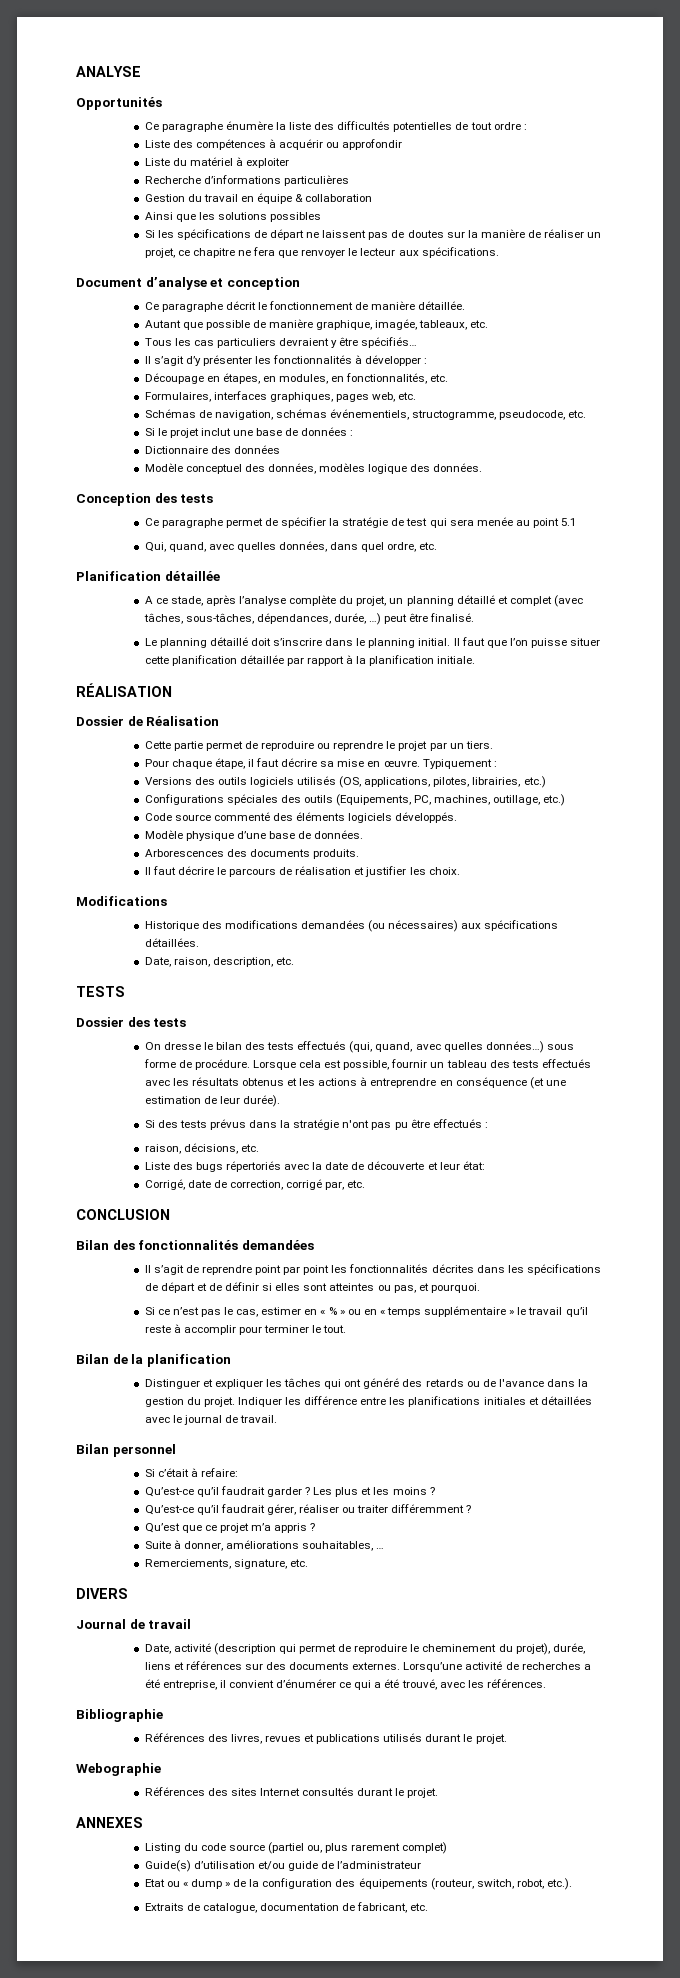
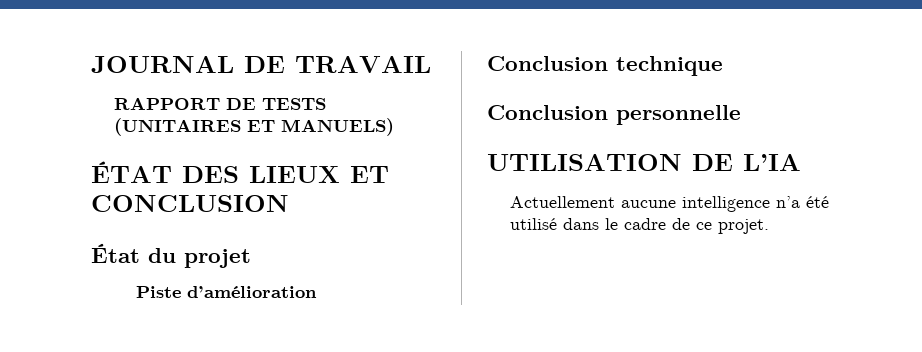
- ANALYSE
- Opportunités
- Ce paragraphe énumère la liste des difficultés potentielles de tout ordre :
- Liste des compétences à acquérir ou approfondir
- Liste du matériel à exploiter
- Recherche d’informations particulières
- Gestion du travail en équipe & collaboration
- Ainsi que les solutions possibles
- Si les spécifications de départ ne laissent pas de doutes sur la manière de réaliser un projet, ce chapitre ne fera que renvoyer le lecteur aux spécifications.
- Document d’analyse et conception
- Ce paragraphe décrit le fonctionnement de manière détaillée.
- Autant que possible de manière graphique, imagée, tableaux, etc.
- Tous les cas particuliers devraient y être spécifiés…
- Il s’agit d’y présenter les fonctionnalités à développer :
- Découpage en étapes, en modules, en fonctionnalités, etc.
- Formulaires, interfaces graphiques, pages web, etc.
- Schémas de navigation, schémas événementiels, structogramme, pseudocode, etc.
- Si le projet inclut une base de données :
- Dictionnaire des données
- Modèle conceptuel des données, modèles logique des données.
- Conception des tests
- Ce paragraphe permet de spécifier la stratégie de test qui sera menée au point 5.1
- Qui, quand, avec quelles données, dans quel ordre, etc.
- Planification détaillée
- A ce stade, après l’analyse complète du projet, un planning détaillé et complet (avec tâches, sous-tâches, dépendances, durée, …) peut être finalisé.
- Le planning détaillé doit s’inscrire dans le planning initial. Il faut que l’on puisse situer cette planification détaillée par rapport à la planification initiale.
- RÉALISATION
- Dossier de Réalisation
- Cette partie permet de reproduire ou reprendre le projet par un tiers.
- Pour chaque étape, il faut décrire sa mise en œuvre. Typiquement :
- Versions des outils logiciels utilisés (OS, applications, pilotes, librairies, etc.)
- Configurations spéciales des outils (Equipements, PC, machines, outillage, etc.)
- Code source commenté des éléments logiciels développés.
- Modèle physique d’une base de données.
- Arborescences des documents produits.
- Il faut décrire le parcours de réalisation et justifier les choix.
- Modifications
- Historique des modifications demandées (ou nécessaires) aux spécifications détaillées.
- Date, raison, description, etc.
- TESTS
- Dossier des tests
- On dresse le bilan des tests effectués (qui, quand, avec quelles données…) sous forme de procédure. Lorsque cela est possible, fournir un tableau des tests effectués avec les résultats obtenus et les actions à entreprendre en conséquence (et une estimation de leur durée).
- Si des tests prévus dans la stratégie n'ont pas pu être effectués :
- raison, décisions, etc.
- Liste des bugs répertoriés avec la date de découverte et leur état:
- Corrigé, date de correction, corrigé par, etc.
- CONCLUSION
- Bilan des fonctionnalités demandées
- Il s’agit de reprendre point par point les fonctionnalités décrites dans les spécifications de départ et de définir si elles sont atteintes ou pas, et pourquoi.
- Si ce n’est pas le cas, estimer en « % » ou en « temps supplémentaire » le travail qu’il reste à accomplir pour terminer le tout.
- Bilan de la planification
- Distinguer et expliquer les tâches qui ont généré des retards ou de l'avance dans la gestion du projet. Indiquer les différence entre les planifications initiales et détaillées avec le journal de travail.
- Bilan personnel
- Si c’était à refaire:
- Qu’est-ce qu’il faudrait garder ? Les plus et les moins ?
- Qu’est-ce qu’il faudrait gérer, réaliser ou traiter différemment ?
- Qu’est que ce projet m’a appris ?
- Suite à donner, améliorations souhaitables, …
- Remerciements, signature, etc.
- DIVERS
- Journal de travail
- Date, activité (description qui permet de reproduire le cheminement du projet), durée, liens et références sur des documents externes. Lorsqu’une activité de recherches a été entreprise, il convient d’énumérer ce qui a été trouvé, avec les références.
- Bibliographie
- Références des livres, revues et publications utilisés durant le projet.
- Webographie
- Références des sites Internet consultés durant le projet.
- ANNEXES
- Listing du code source (partiel ou, plus rarement complet)
- Guide(s) d’utilisation et/ou guide de l’administrateur
- Etat ou « dump » de la configuration des équipements (routeur, switch, robot, etc.).
- Extraits de catalogue, documentation de fabricant, etc.
+ JOURNAL DE TRAVAIL
+ RAPPORT DE TESTS (UNITAIRES ET MANUELS)
+ ÉTAT DES LIEUX ET CONCLUSION
+ État du projet
+ Piste d’amélioration
+ Conclusion technique
+ Conclusion personnelle
+ UTILISATION DE L’IA
+ Actuellement aucune intelligence n’a été utilisé dans le cadre de ce projet.

